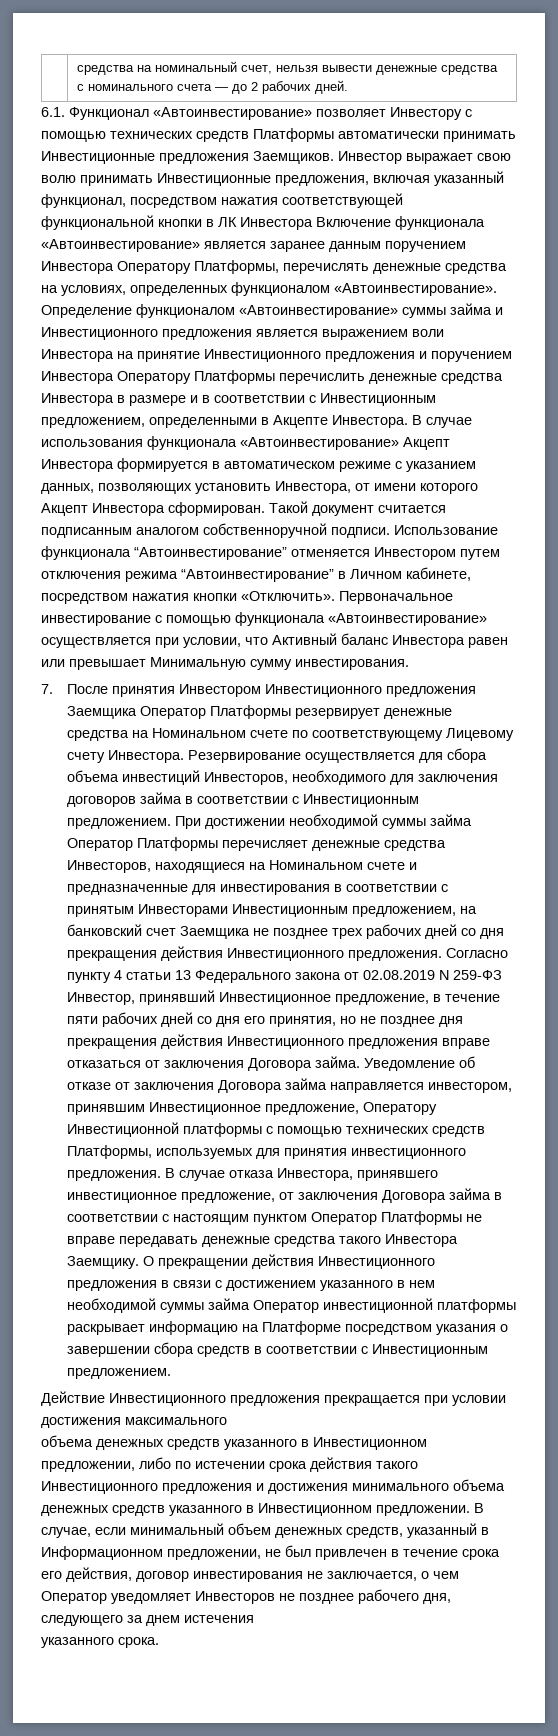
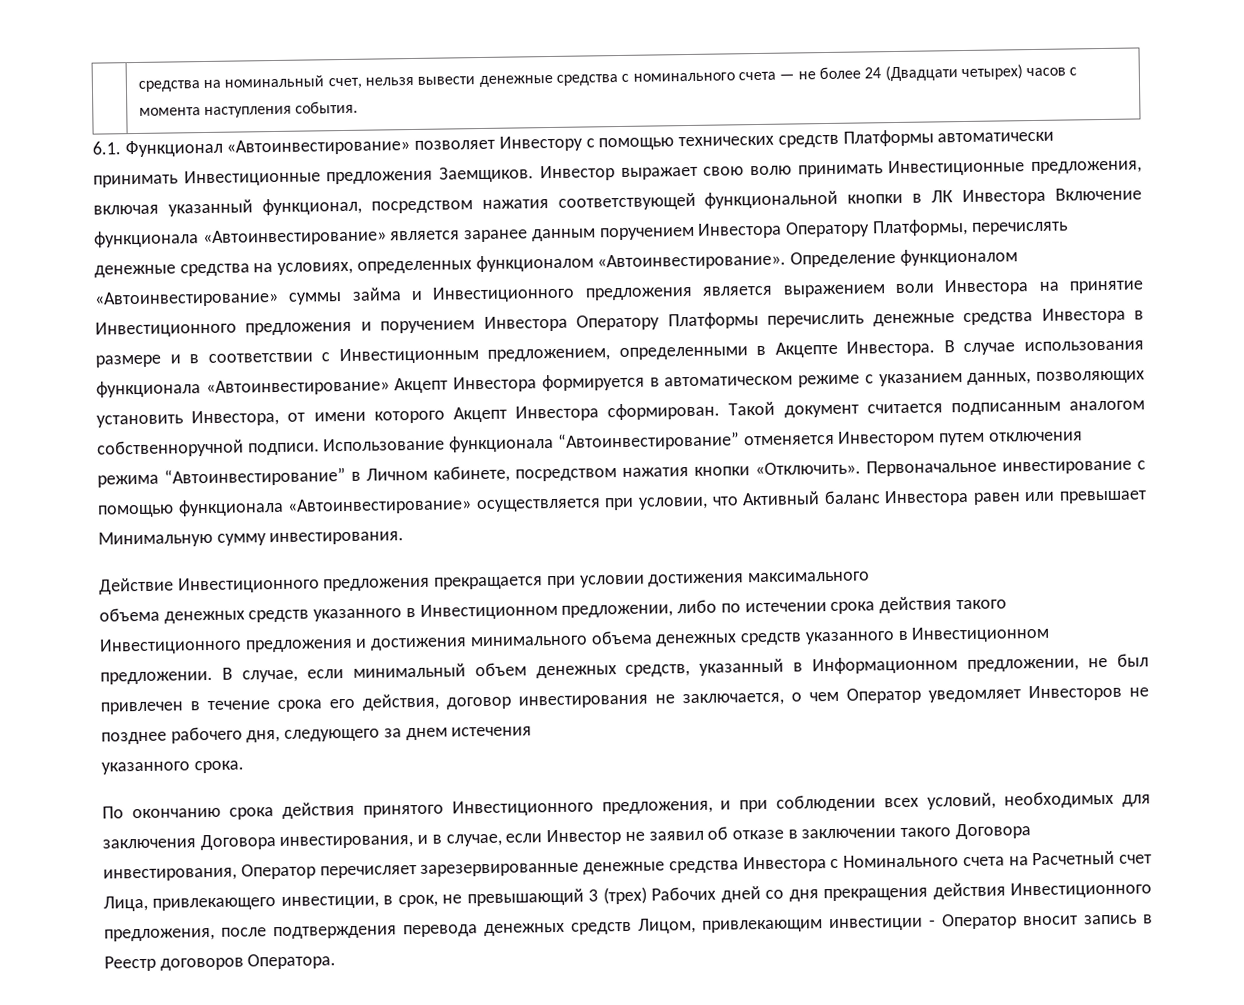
- | средства на номинальный счет, нельзя вывести денежные средства с номинального счета — до 2 рабочих дней.
+ | средства на номинальный счет, нельзя вывести денежные средства с номинального счета — не более 24 (Двадцати четырех) часов с момента наступления события.
- 7. После принятия Инвестором Инвестиционного предложения Заемщика Оператор Платформы резервирует денежные средства на Номинальном счете по соответствующему Лицевому счету Инвестора. Резервирование осуществляется для сбора объема инвестиций Инвесторов, необходимого для заключения договоров займа в соответствии с Инвестиционным предложением. При достижении необходимой суммы займа Оператор Платформы перечисляет денежные средства Инвесторов, находящиеся на Номинальном счете и предназначенные для инвестирования в соответствии с принятым Инвесторами Инвестиционным предложением, на банковский счет Заемщика не позднее трех рабочих дней со дня прекращения действия Инвестиционного предложения. Согласно пункту 4 статьи 13 Федерального закона от 02.08.2019 N 259-ФЗ Инвестор, принявший Инвестиционное предложение, в течение пяти рабочих дней со дня его принятия, но не позднее дня прекращения действия Инвестиционного предложения вправе отказаться от заключения Договора займа. Уведомление об отказе от заключения Договора займа направляется инвестором, принявшим Инвестиционное предложение, Оператору Инвестиционной платформы с помощью технических средств Платформы, используемых для принятия инвестиционного предложения. В случае отказа Инвестора, принявшего инвестиционное предложение, от заключения Договора займа в соответствии с настоящим пунктом Оператор Платформы не вправе передавать денежные средства такого Инвестора Заемщику. О прекращении действия Инвестиционного предложения в связи с достижением указанного в нем необходимой суммы займа Оператор инвестиционной платформы раскрывает информацию на Платформе посредством указания о завершении сбора средств в соответствии с Инвестиционным предложением.
+ По окончанию срока действия принятого Инвестиционного предложения, и при соблюдении всех условий, необходимых для заключения Договора инвестирования, и в случае, если Инвестор не заявил об отказе в заключении такого Договора инвестирования, Оператор перечисляет зарезервированные денежные средства Инвестора с Номинального счета на Расчетный счет Лица, привлекающего инвестиции, в срок, не превышающий 3 (трех) Рабочих дней со дня прекращения действия Инвестиционного предложения, после подтверждения перевода денежных средств Лицом, привлекающим инвестиции - Оператор вносит запись в Реестр договоров Оператора.

